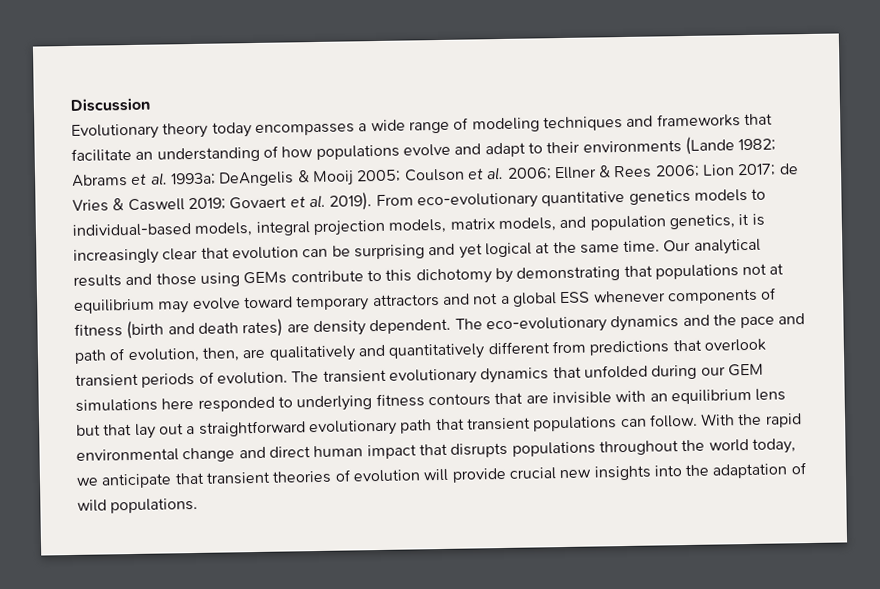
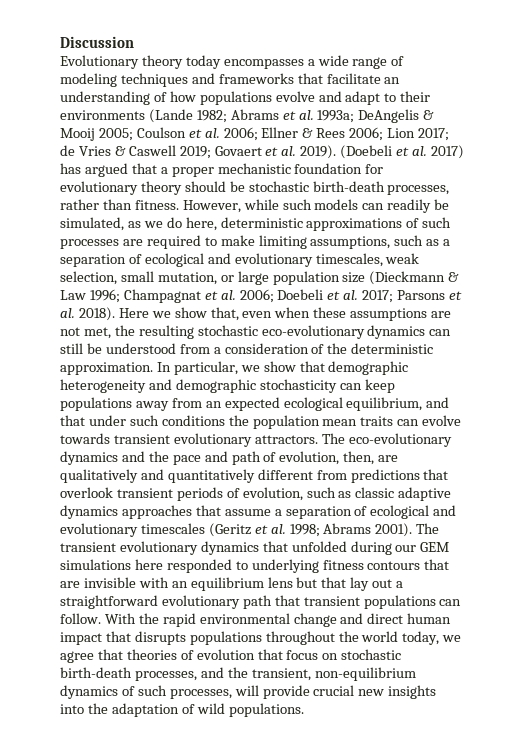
- From eco-evolutionary quantitative genetics models to individual-based models, integral projection models, matrix models, and population genetics, it is increasingly clear that evolution can be surprising and yet logical at the same time. Our analytical results and those using GEMs contribute to this dichotomy by demonstrating that populations not at equilibrium may evolve toward temporary attractors and not a global ESS whenever components of fitness (birth and death rates) are density dependent.
+ (Doebeli et al. 2017) has argued that a proper mechanistic foundation for evolutionary theory should be stochastic birth-death processes, rather than fitness. However, while such models can readily be simulated, as we do here, deterministic approximations of such processes are required to make limiting assumptions, such as a separation of ecological and evolutionary timescales, weak selection, small mutation, or large population size (Dieckmann & Law 1996; Champagnat et al. 2006; Doebeli et al. 2017; Parsons et al. 2018). Here we show that, even when these assumptions are not met, the resulting stochastic eco-evolutionary dynamics can still be understood from a consideration of the deterministic approximation. In particular, we show that demographic heterogeneity and demographic stochasticity can keep populations away from an expected ecological equilibrium, and that under such conditions the population mean traits can evolve towards transient evolutionary attractors.
- The eco-evolutionary dynamics and the pace and path of evolution, then, are qualitatively and quantitatively different from predictions that overlook transient periods of evolution.
+ The eco-evolutionary dynamics and the pace and path of evolution, then, are qualitatively and quantitatively different from predictions that overlook transient periods of evolution, such as classic adaptive dynamics approaches that assume a separation of ecological and evolutionary timescales (Geritz et al. 1998; Abrams 2001).
- With the rapid environmental change and direct human impact that disrupts populations throughout the world today, we anticipate that transient theories of evolution will provide crucial new insights into the adaptation of wild populations.
+ With the rapid environmental change and direct human impact that disrupts populations throughout the world today, we agree that theories of evolution that focus on stochastic birth-death processes, and the transient, non-equilibrium dynamics of such processes, will provide crucial new insights into the adaptation of wild populations.

